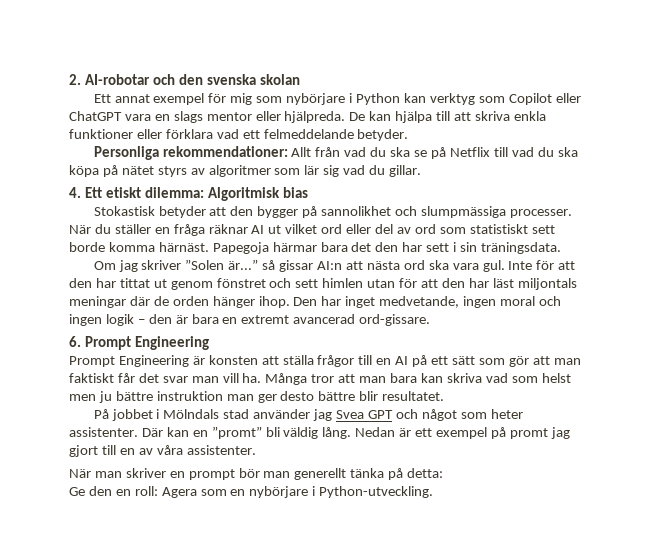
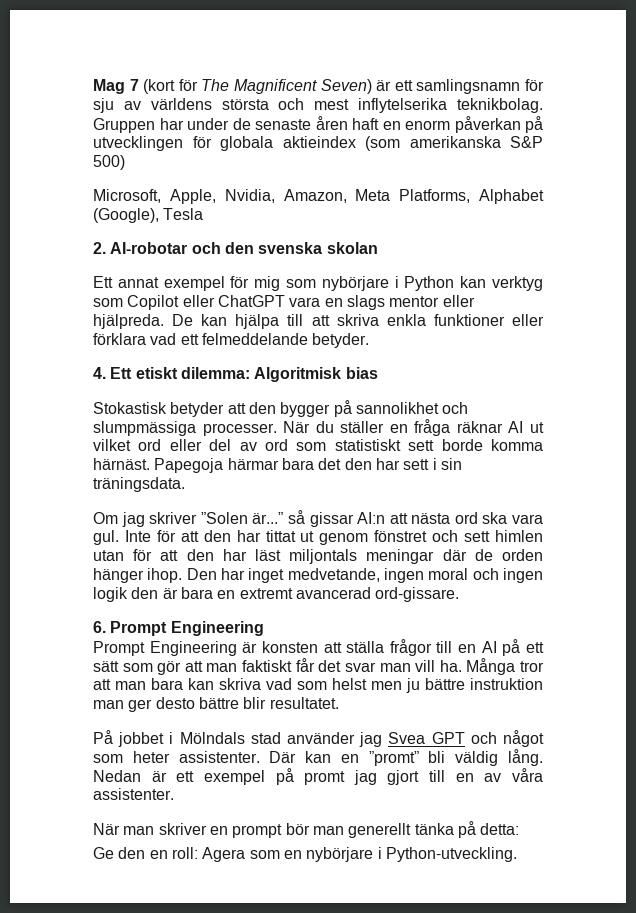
+ Mag 7 (kort för The Magnificent Seven) är ett samlingsnamn för sju av världens största och mest inflytelserika teknikbolag. Gruppen har under de senaste åren haft en enorm påverkan på utvecklingen för globala aktieindex (som amerikanska S&P 500)
+ Microsoft, Apple, Nvidia, Amazon, Meta Platforms, Alphabet (Google), Tesla
- Personliga rekommendationer: Allt från vad du ska se på Netflix till vad du ska köpa på nätet styrs av algoritmer som lär sig vad du gillar.
- Den har inget medvetande, ingen moral och ingen logik – den är bara en extremt avancerad ord-gissare.
+ Den har inget medvetande, ingen moral och ingen logik den är bara en extremt avancerad ord-gissare.

